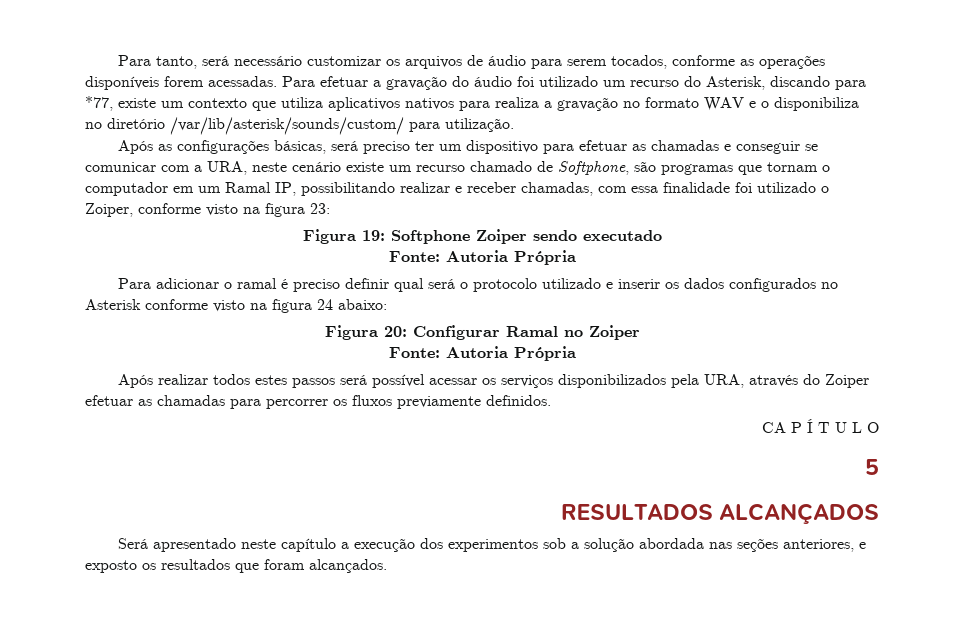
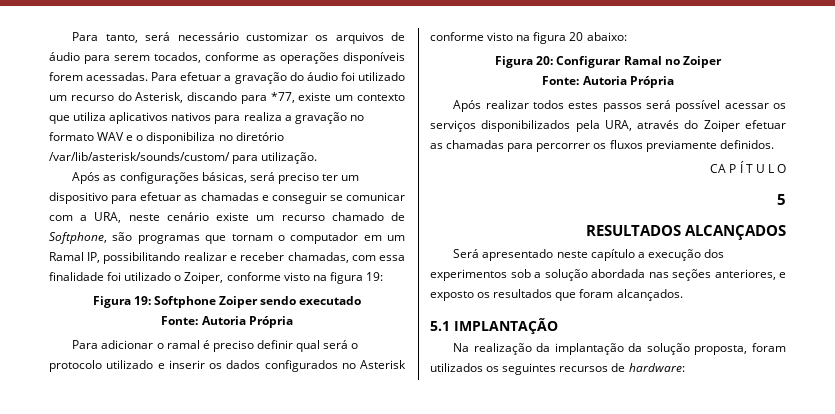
- Após as configurações básicas, será preciso ter um dispositivo para efetuar as chamadas e conseguir se comunicar com a URA, neste cenário existe um recurso chamado de Softphone, são programas que tornam o computador em um Ramal IP, possibilitando realizar e receber chamadas, com essa finalidade foi utilizado o Zoiper, conforme visto na figura 23:
+ Após as configurações básicas, será preciso ter um dispositivo para efetuar as chamadas e conseguir se comunicar com a URA, neste cenário existe um recurso chamado de Softphone, são programas que tornam o computador em um Ramal IP, possibilitando realizar e receber chamadas, com essa finalidade foi utilizado o Zoiper, conforme visto na figura 19:
- Para adicionar o ramal é preciso definir qual será o protocolo utilizado e inserir os dados configurados no Asterisk conforme visto na figura 24 abaixo:
+ Para adicionar o ramal é preciso definir qual será o protocolo utilizado e inserir os dados configurados no Asterisk conforme visto na figura 20 abaixo:
+ 5.1 IMPLANTAÇÃO
+ Na realização da implantação da solução proposta, foram utilizados os seguintes recursos de hardware:

